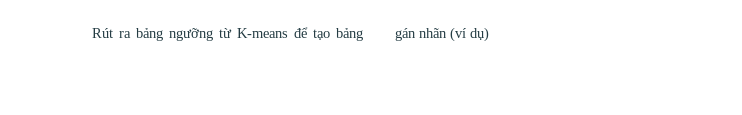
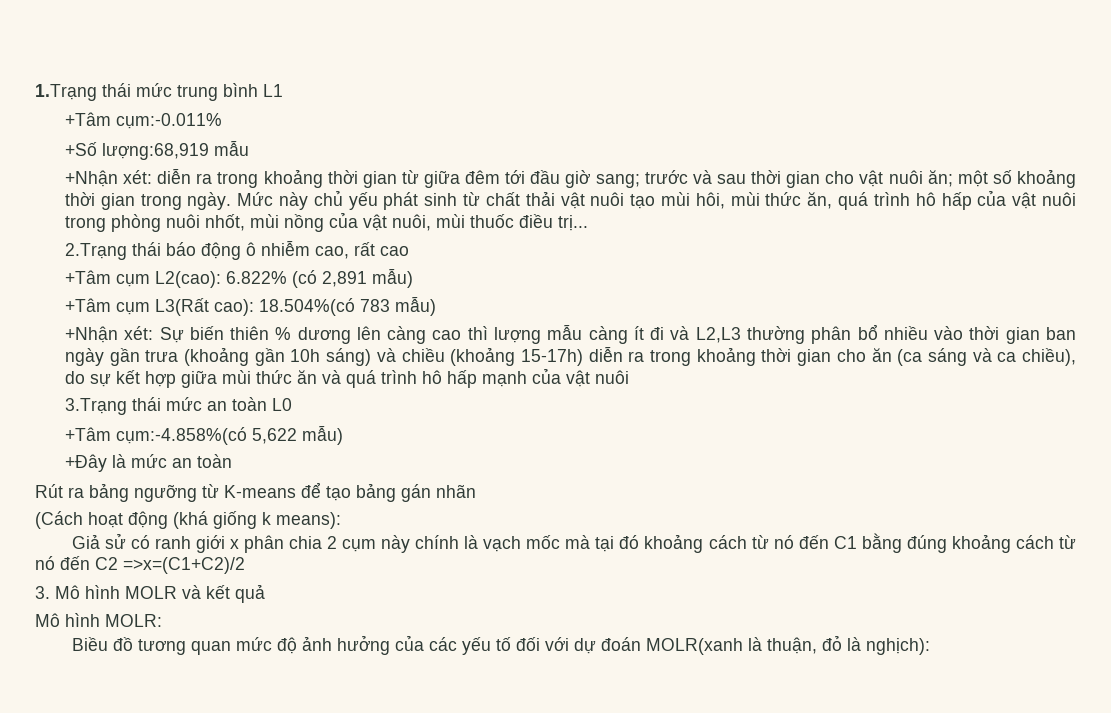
+ 1.Trạng thái mức trung bình L1
+ +Tâm cụm:-0.011%
+ +Số lượng:68,919 mẫu
+ +Nhận xét: diễn ra trong khoảng thời gian từ giữa đêm tới đầu giờ sang; trước và sau thời gian cho vật nuôi ăn; một số khoảng thời gian trong ngày. Mức này chủ yếu phát sinh từ chất thải vật nuôi tạo mùi hôi, mùi thức ăn, quá trình hô hấp của vật nuôi trong phòng nuôi nhốt, mùi nồng của vật nuôi, mùi thuốc điều trị...
+ 2.Trạng thái báo động ô nhiễm cao, rất cao
+ +Tâm cụm L2(cao): 6.822% (có 2,891 mẫu)
+ +Tâm cụm L3(Rất cao): 18.504%(có 783 mẫu)
+ +Nhận xét: Sự biến thiên % dương lên càng cao thì lượng mẫu càng ít đi và L2,L3 thường phân bổ nhiều vào thời gian ban ngày gần trưa (khoảng gần 10h sáng) và chiều (khoảng 15-17h) diễn ra trong khoảng thời gian cho ăn (ca sáng và ca chiều), do sự kết hợp giữa mùi thức ăn và quá trình hô hấp mạnh của vật nuôi
+ 3.Trạng thái mức an toàn L0
+ +Tâm cụm:-4.858%(có 5,622 mẫu)
+ +Đây là mức an toàn
- Rút ra bảng ngưỡng từ K-means để tạo bảng gán nhãn (ví dụ)
+ Rút ra bảng ngưỡng từ K-means để tạo bảng gán nhãn
+ (Cách hoạt động (khá giống k means):
+ Giả sử có ranh giới x phân chia 2 cụm này chính là vạch mốc mà tại đó khoảng cách từ nó đến C1 bằng đúng khoảng cách từ nó đến C2 =>x=(C1+C2)/2
+ 3. Mô hình MOLR và kết quả
+ Mô hình MOLR:
+ Biều đồ tương quan mức độ ảnh hưởng của các yếu tố đối với dự đoán MOLR(xanh là thuận, đỏ là nghịch):

